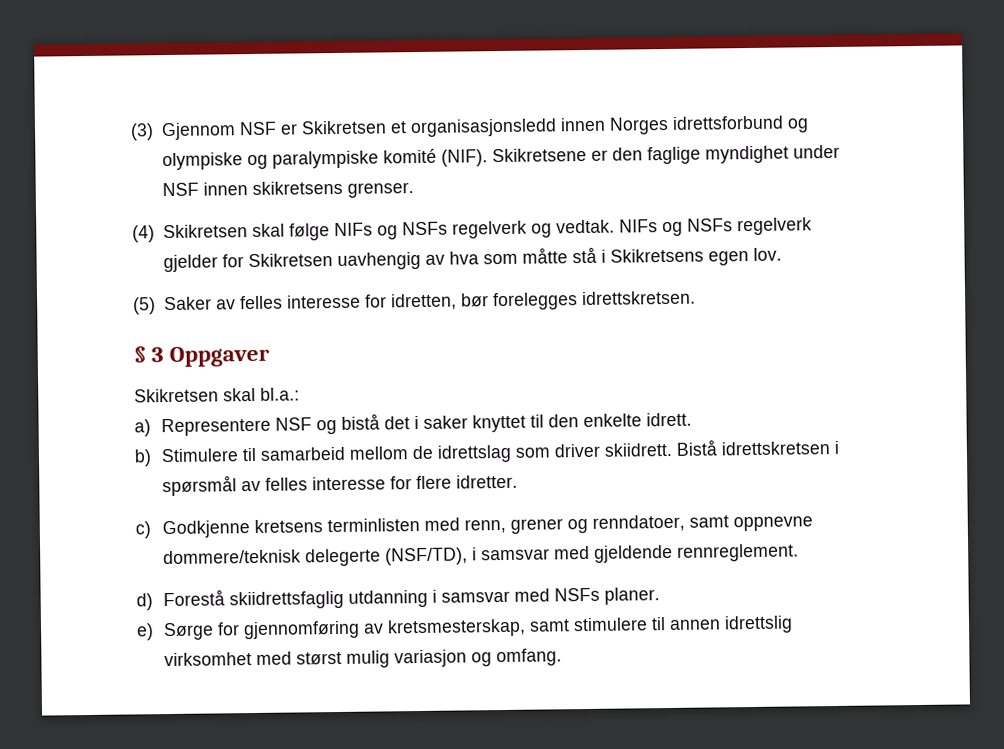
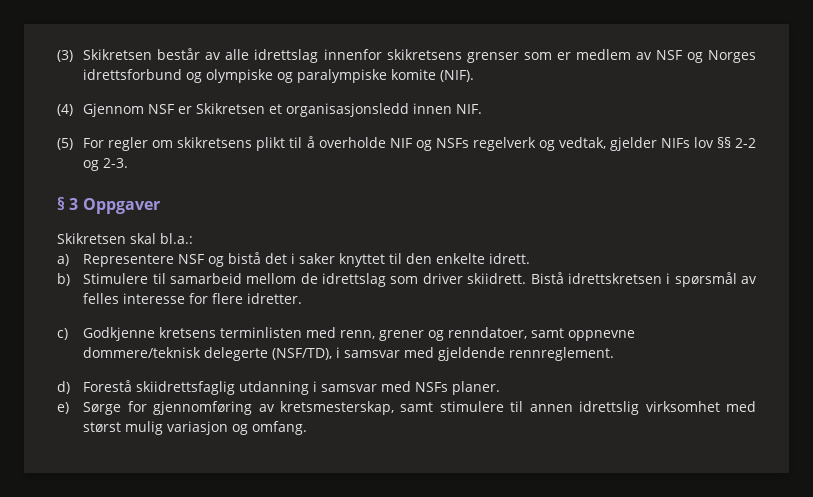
- (3) Gjennom NSF er Skikretsen et organisasjonsledd innen Norges idrettsforbund og olympiske og paralympiske komité (NIF). Skikretsene er den faglige myndighet under NSF innen skikretsens grenser.
- (4) Skikretsen skal følge NIFs og NSFs regelverk og vedtak. NIFs og NSFs regelverk gjelder for Skikretsen uavhengig av hva som måtte stå i Skikretsens egen lov.
- (5) Saker av felles interesse for idretten, bør forelegges idrettskretsen.
+ (3) Skikretsen består av alle idrettslag innenfor skikretsens grenser som er medlem av NSF og Norges idrettsforbund og olympiske og paralympiske komite (NIF).
+ (4) Gjennom NSF er Skikretsen et organisasjonsledd innen NIF.
+ (5) For regler om skikretsens plikt til å overholde NIF og NSFs regelverk og vedtak, gjelder NIFs lov §§ 2-2 og 2-3.

